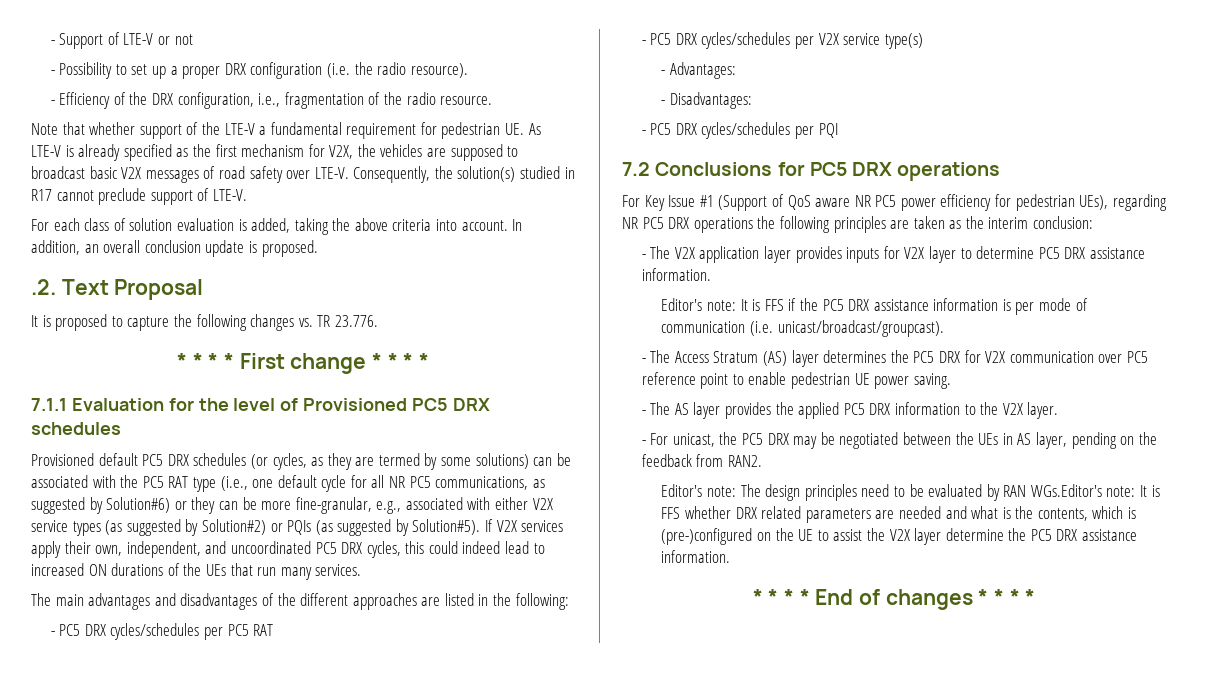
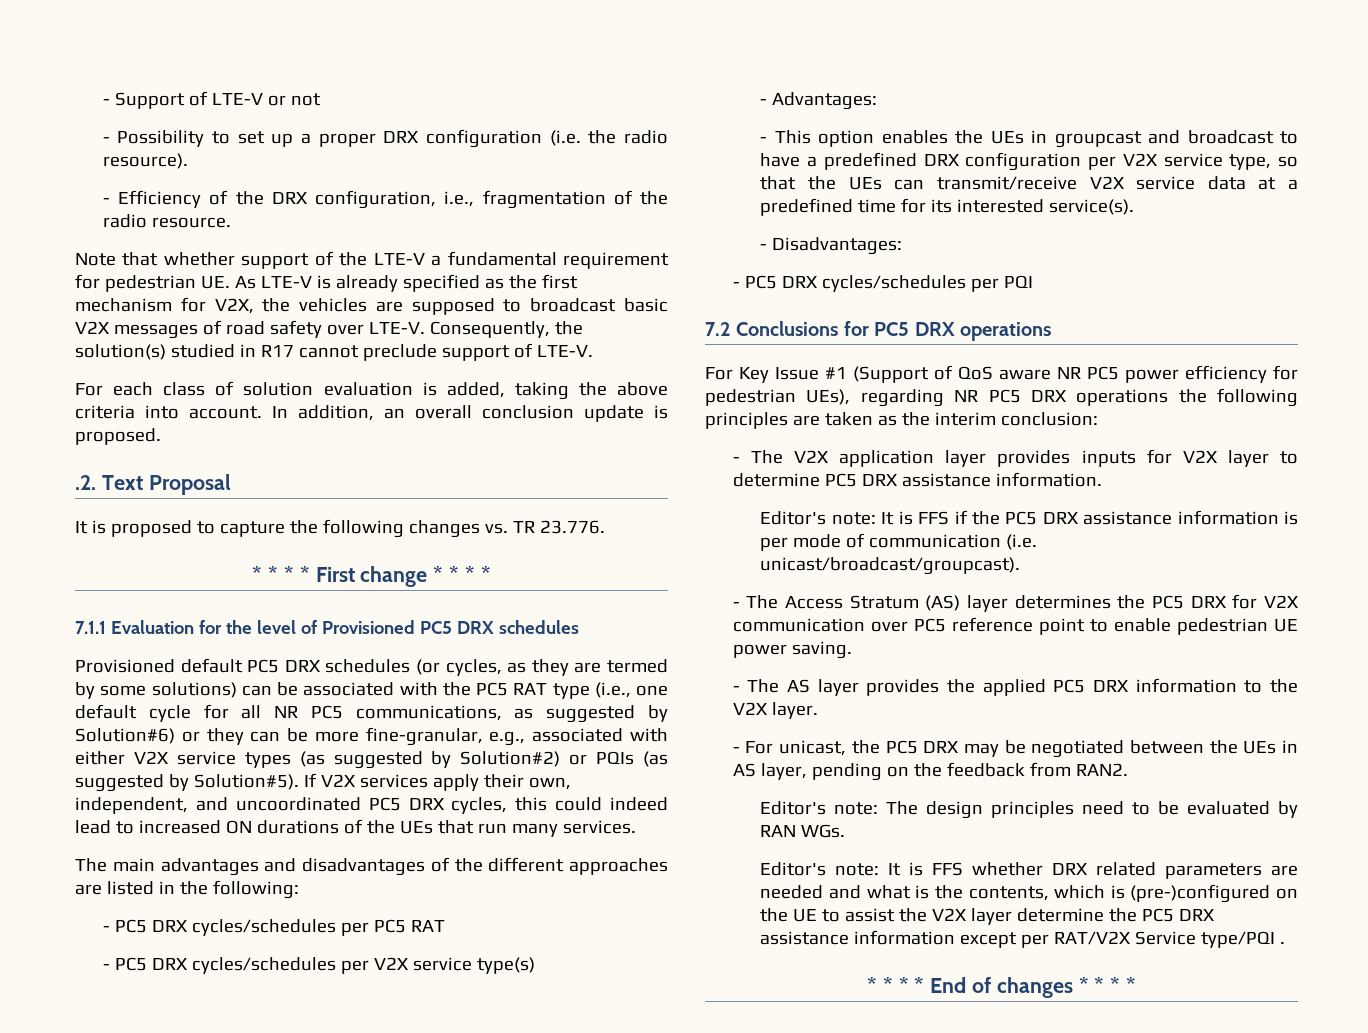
+ - This option enables the UEs in groupcast and broadcast to have a predefined DRX configuration per V2X service type, so that the UEs can transmit/receive V2X service data at a predefined time for its interested service(s).
- Editor's note: The design principles need to be evaluated by RAN WGs.Editor's note: It is FFS whether DRX related parameters are needed and what is the contents, which is (pre-)configured on the UE to assist the V2X layer determine the PC5 DRX assistance information.
+ Editor's note: The design principles need to be evaluated by RAN WGs.
+ Editor's note: It is FFS whether DRX related parameters are needed and what is the contents, which is (pre-)configured on the UE to assist the V2X layer determine the PC5 DRX assistance information except per RAT/V2X Service type/PQI .

